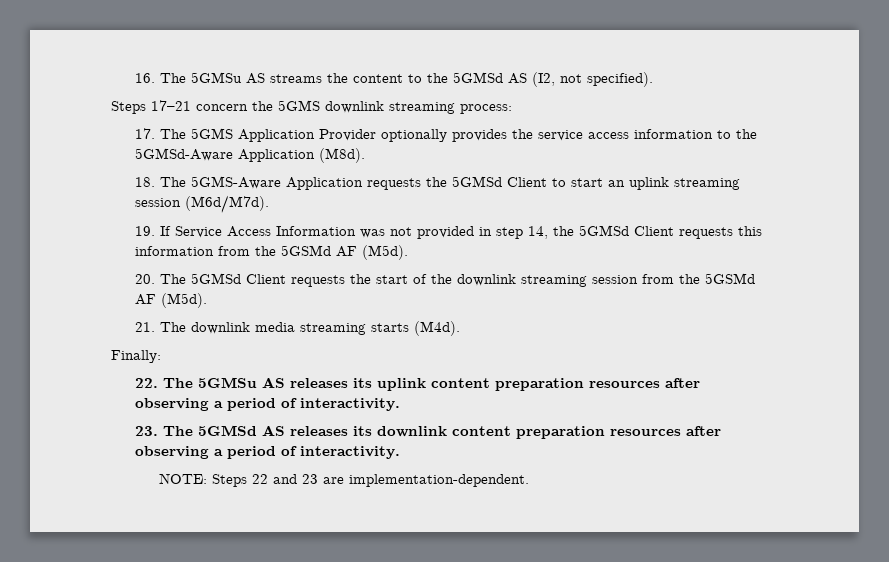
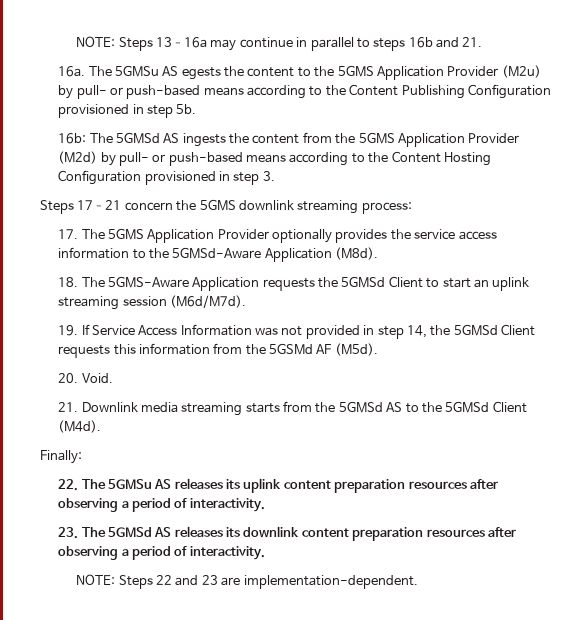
- 16. The 5GMSu AS streams the content to the 5GMSd AS (I2, not specified).
+ NOTE: Steps 13–16a may continue in parallel to steps 16b and 21.
+ 16a. The 5GMSu AS egests the content to the 5GMS Application Provider (M2u) by pull- or push-based means according to the Content Publishing Configuration provisioned in step 5b.
+ 16b: The 5GMSd AS ingests the content from the 5GMS Application Provider (M2d) by pull- or push-based means according to the Content Hosting Configuration provisioned in step 3.
- 20. The 5GMSd Client requests the start of the downlink streaming session from the 5GSMd AF (M5d).
- 21. The downlink media streaming starts (M4d).
+ 20. Void.
+ 21. Downlink media streaming starts from the 5GMSd AS to the 5GMSd Client (M4d).

